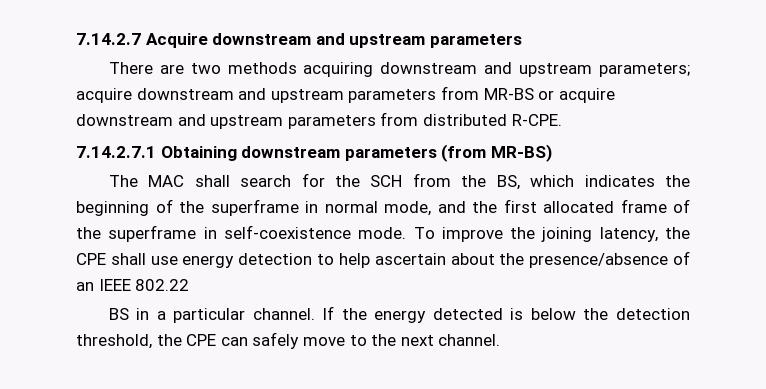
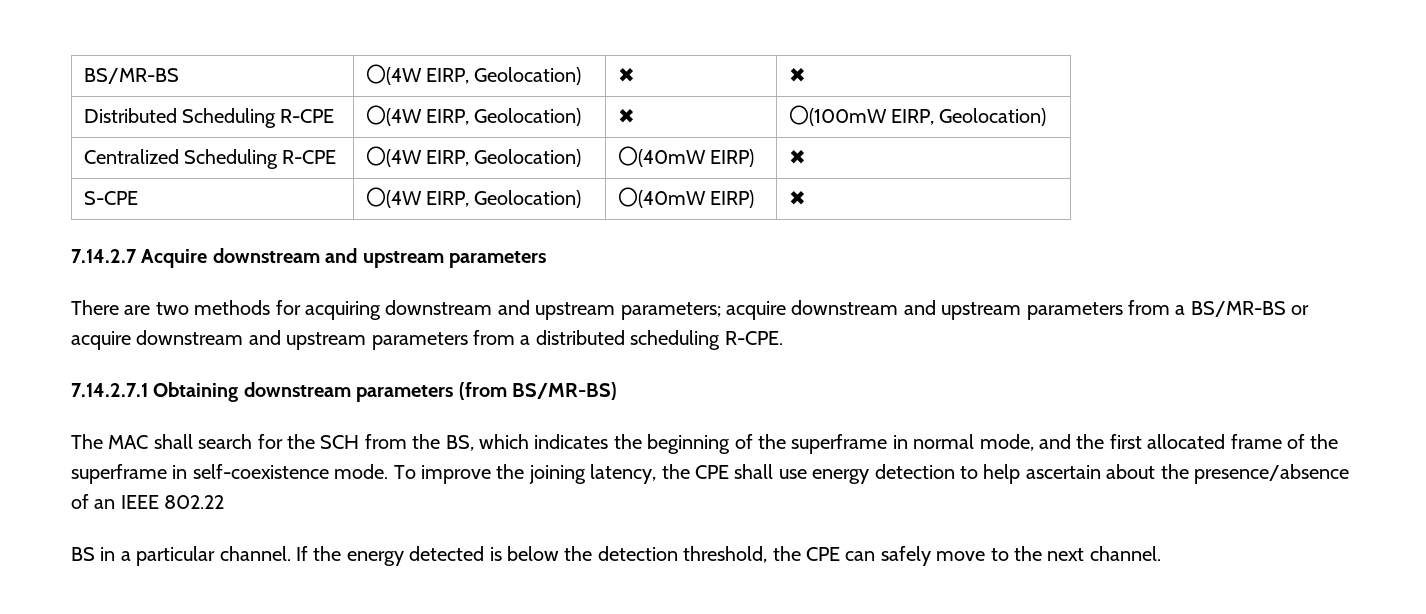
+ BS/MR-BS | 〇(4W EIRP, Geolocation) | ✖ | ✖
+ Distributed Scheduling R-CPE | 〇(4W EIRP, Geolocation) | ✖ | 〇(100mW EIRP, Geolocation)
+ Centralized Scheduling R-CPE | 〇(4W EIRP, Geolocation) | 〇(40mW EIRP) | ✖
+ S-CPE | 〇(4W EIRP, Geolocation) | 〇(40mW EIRP) | ✖
- There are two methods acquiring downstream and upstream parameters; acquire downstream and upstream parameters from MR-BS or acquire downstream and upstream parameters from distributed R-CPE.
+ There are two methods for acquiring downstream and upstream parameters; acquire downstream and upstream parameters from a BS/MR-BS or acquire downstream and upstream parameters from a distributed scheduling R-CPE.
- 7.14.2.7.1 Obtaining downstream parameters (from MR-BS)
+ 7.14.2.7.1 Obtaining downstream parameters (from BS/MR-BS)

